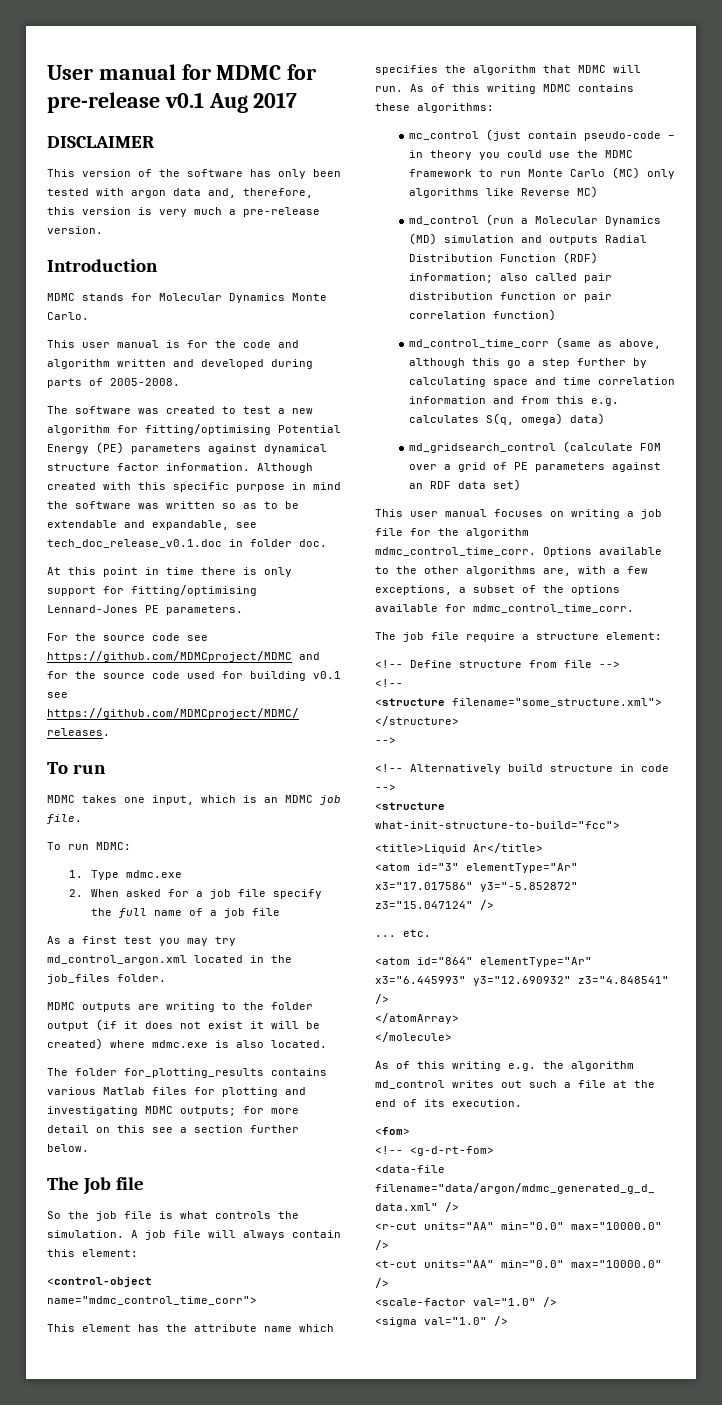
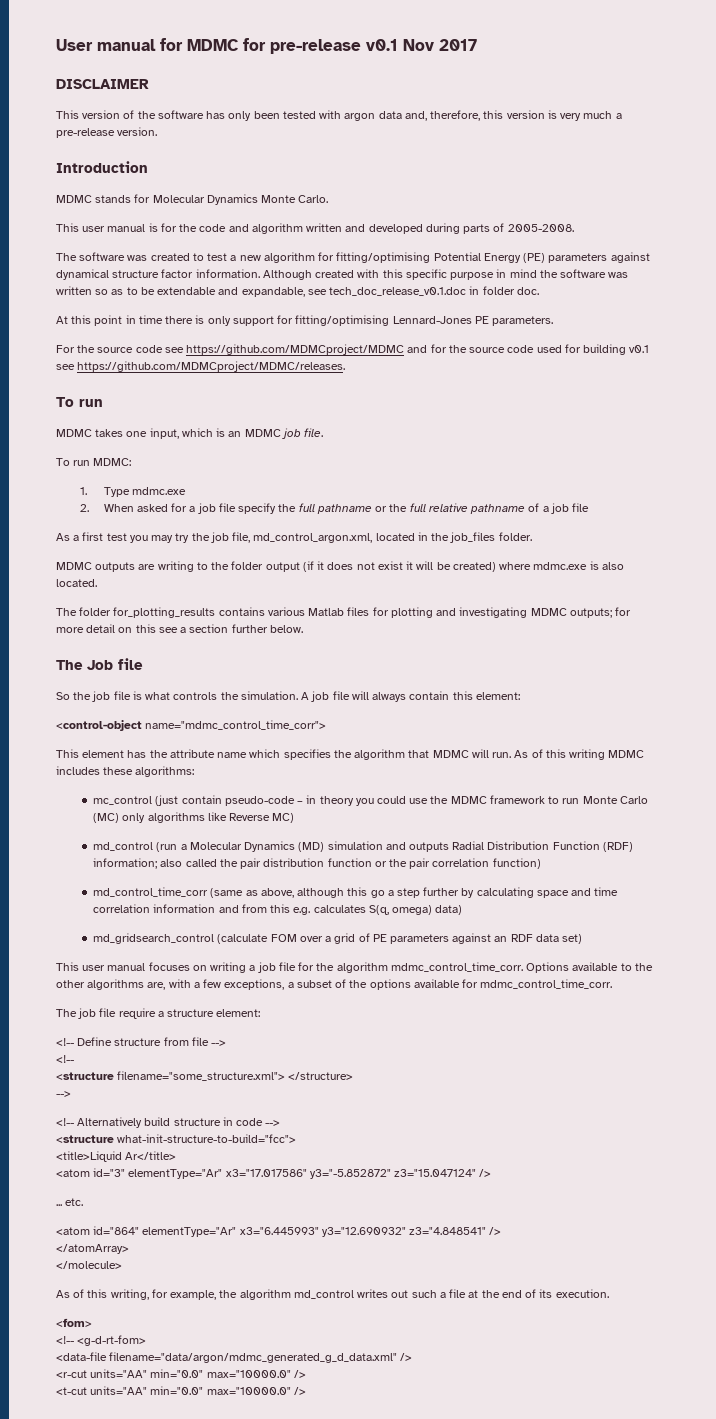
- User manual for MDMC for pre-release v0.1 Aug 2017
+ User manual for MDMC for pre-release v0.1 Nov 2017
- 2. When asked for a job file specify the full name of a job file
+ 2. When asked for a job file specify the full pathname or the full relative pathname of a job file
- As a first test you may try md_control_argon.xml located in the job_files folder.
+ As a first test you may try the job file, md_control_argon.xml, located in the job_files folder.
- As of this writing MDMC contains these algorithms:
+ As of this writing MDMC includes these algorithms:
- md_control (run a Molecular Dynamics (MD) simulation and outputs Radial Distribution Function (RDF) information; also called pair distribution function or pair correlation function)
+ md_control (run a Molecular Dynamics (MD) simulation and outputs Radial Distribution Function (RDF) information; also called the pair distribution function or the pair correlation function)
- As of this writing e.g. the algorithm md_control writes out such a file at the end of its execution.
+ As of this writing, for example, the algorithm md_control writes out such a file at the end of its execution.
- <scale-factor val="1.0" />
- <sigma val="1.0" />

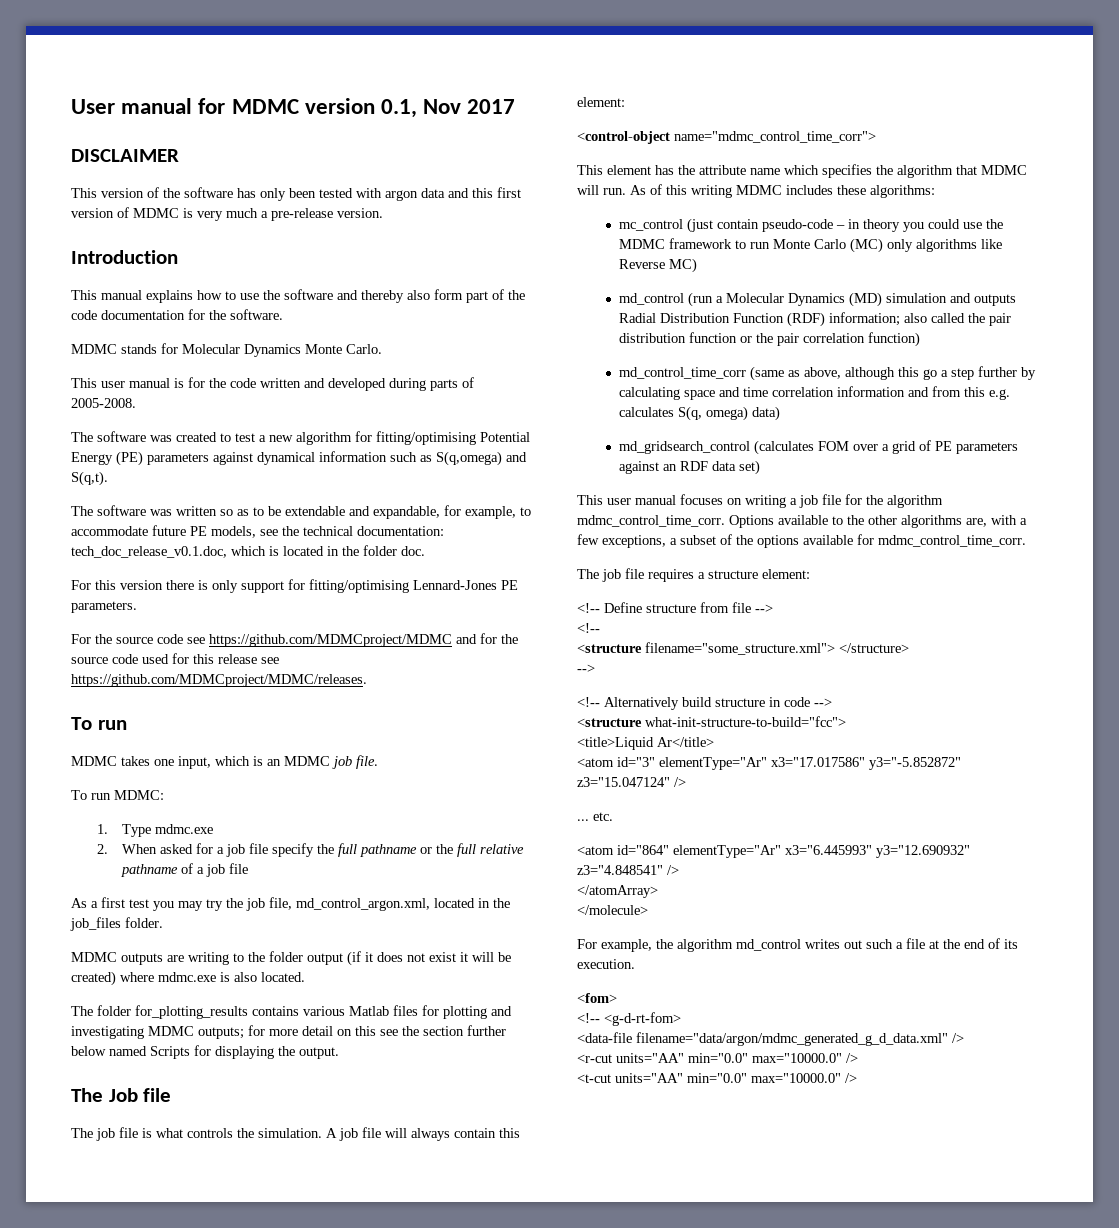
- User manual for MDMC for pre-release v0.1 Nov 2017
+ User manual for MDMC version 0.1, Nov 2017
- This version of the software has only been tested with argon data and, therefore, this version is very much a pre-release version.
+ This version of the software has only been tested with argon data and this first version of MDMC is very much a pre-release version.
+ This manual explains how to use the software and thereby also form part of the code documentation for the software.
- This user manual is for the code and algorithm written and developed during parts of 2005-2008.
+ This user manual is for the code written and developed during parts of 2005-2008.
- The software was created to test a new algorithm for fitting/optimising Potential Energy (PE) parameters against dynamical structure factor information. Although created with this specific purpose in mind the software was written so as to be extendable and expandable, see tech_doc_release_v0.1.doc in folder doc.
- At this point in time there is only support for fitting/optimising Lennard-Jones PE parameters.
+ The software was created to test a new algorithm for fitting/optimising Potential Energy (PE) parameters against dynamical information such as S(q,omega) and S(q,t).
+ The software was written so as to be extendable and expandable, for example, to accommodate future PE models, see the technical documentation: tech_doc_release_v0.1.doc, which is located in the folder doc.
+ For this version there is only support for fitting/optimising Lennard-Jones PE parameters.
- For the source code see https://github.com/MDMCproject/MDMC and for the source code used for building v0.1 see https://github.com/MDMCproject/MDMC/releases.
+ For the source code see https://github.com/MDMCproject/MDMC and for the source code used for this release see https://github.com/MDMCproject/MDMC/releases.
- The folder for_plotting_results contains various Matlab files for plotting and investigating MDMC outputs; for more detail on this see a section further below.
+ The folder for_plotting_results contains various Matlab files for plotting and investigating MDMC outputs; for more detail on this see the section further below named Scripts for displaying the output.
- So the job file is what controls the simulation.
+ The job file is what controls the simulation.
- md_gridsearch_control (calculate FOM over a grid of PE parameters against an RDF data set)
+ md_gridsearch_control (calculates FOM over a grid of PE parameters against an RDF data set)
- The job file require a structure element:
+ The job file requires a structure element:
- As of this writing, for example, the algorithm md_control writes out such a file at the end of its execution.
+ For example, the algorithm md_control writes out such a file at the end of its execution.

